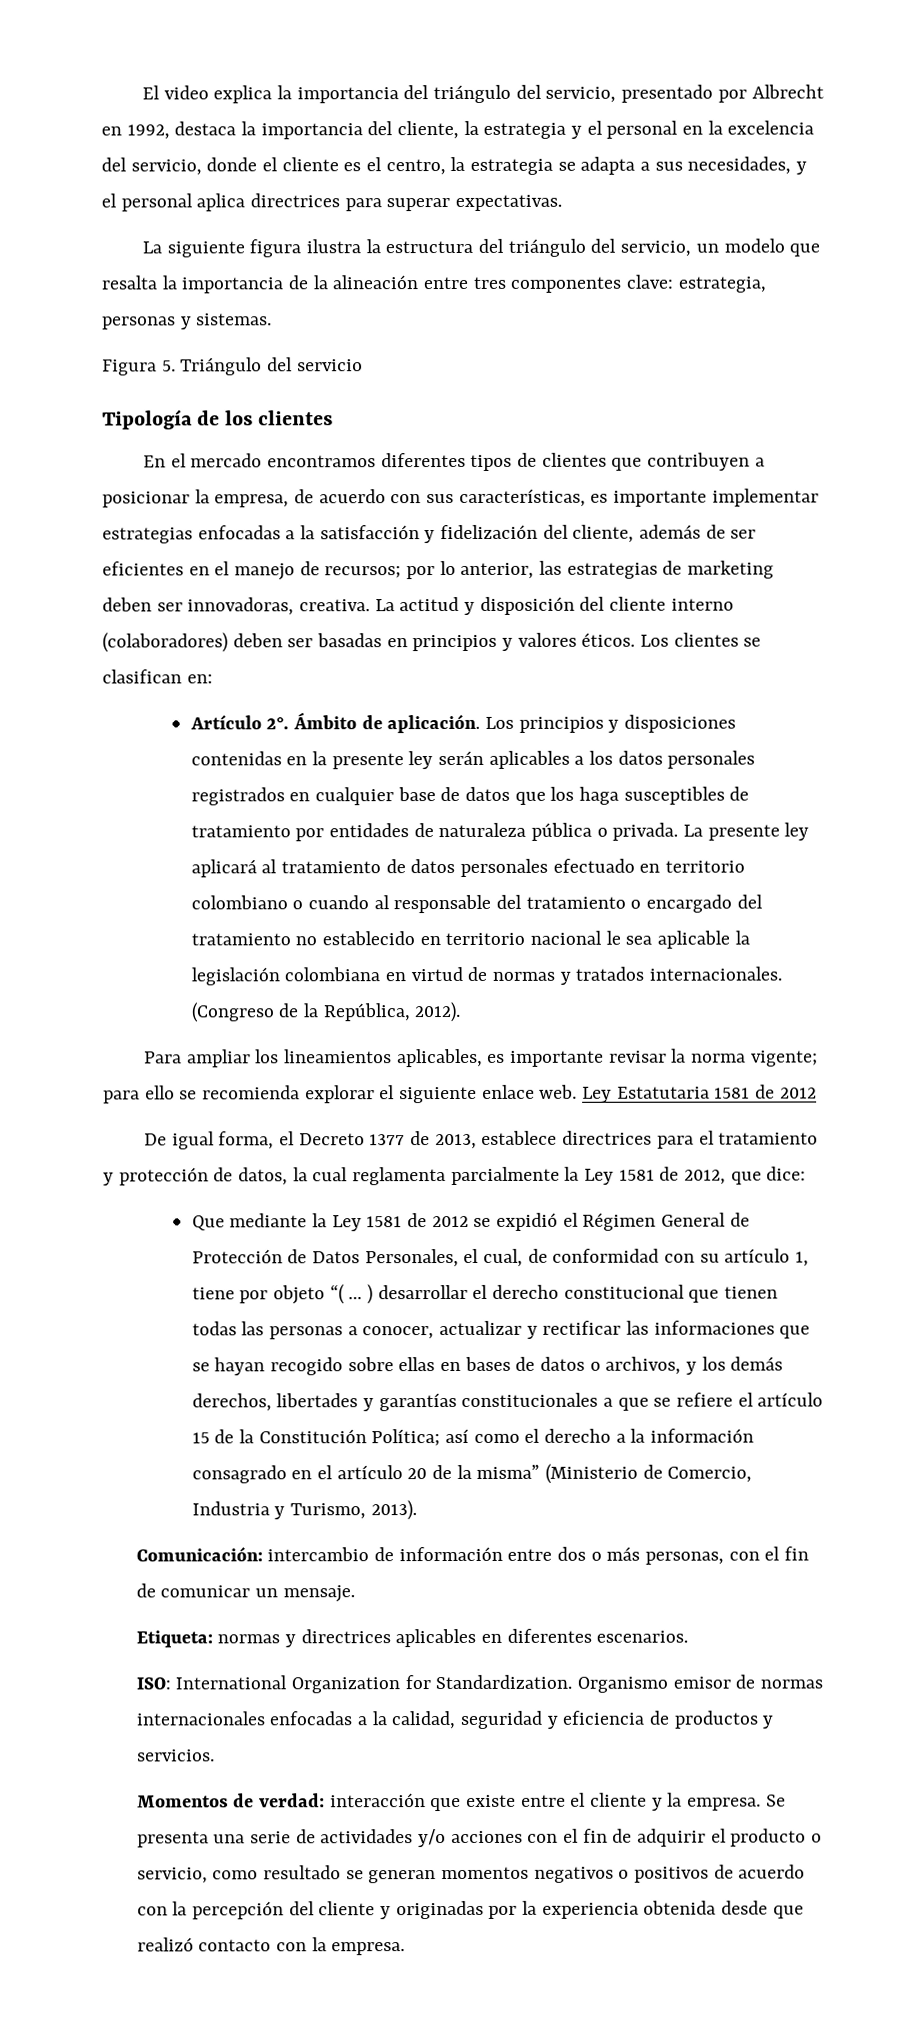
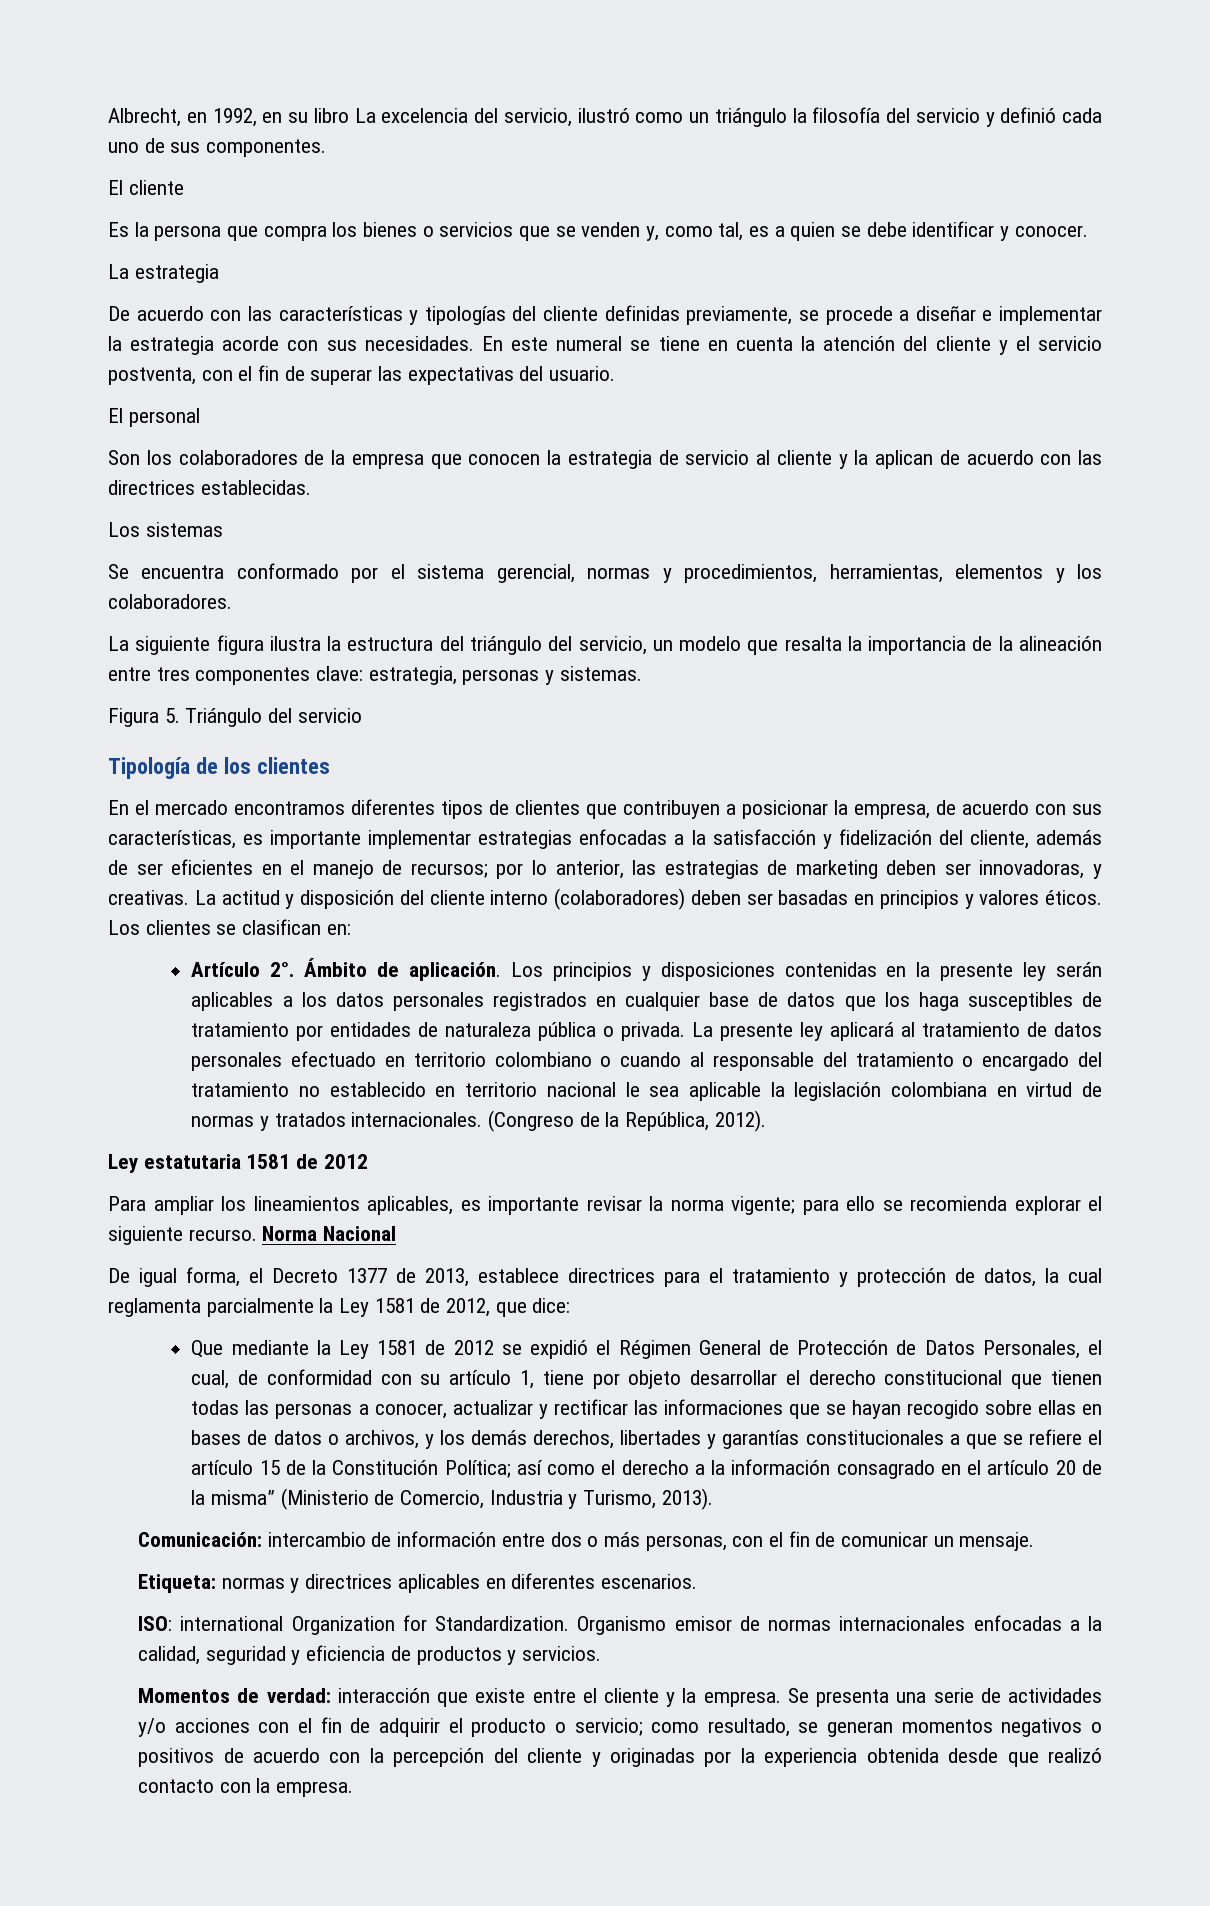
- El video explica la importancia del triángulo del servicio, presentado por Albrecht en 1992, destaca la importancia del cliente, la estrategia y el personal en la excelencia del servicio, donde el cliente es el centro, la estrategia se adapta a sus necesidades, y el personal aplica directrices para superar expectativas.
+ Albrecht, en 1992, en su libro La excelencia del servicio, ilustró como un triángulo la filosofía del servicio y definió cada uno de sus componentes.
+ El cliente
+ Es la persona que compra los bienes o servicios que se venden y, como tal, es a quien se debe identificar y conocer.
+ La estrategia
+ De acuerdo con las características y tipologías del cliente definidas previamente, se procede a diseñar e implementar la estrategia acorde con sus necesidades. En este numeral se tiene en cuenta la atención del cliente y el servicio postventa, con el fin de superar las expectativas del usuario.
+ El personal
+ Son los colaboradores de la empresa que conocen la estrategia de servicio al cliente y la aplican de acuerdo con las directrices establecidas.
+ Los sistemas
+ Se encuentra conformado por el sistema gerencial, normas y procedimientos, herramientas, elementos y los colaboradores.
- En el mercado encontramos diferentes tipos de clientes que contribuyen a posicionar la empresa, de acuerdo con sus características, es importante implementar estrategias enfocadas a la satisfacción y fidelización del cliente, además de ser eficientes en el manejo de recursos; por lo anterior, las estrategias de marketing deben ser innovadoras, creativa.
+ En el mercado encontramos diferentes tipos de clientes que contribuyen a posicionar la empresa, de acuerdo con sus características, es importante implementar estrategias enfocadas a la satisfacción y fidelización del cliente, además de ser eficientes en el manejo de recursos; por lo anterior, las estrategias de marketing deben ser innovadoras, y creativas.
+ Ley estatutaria 1581 de 2012
- Para ampliar los lineamientos aplicables, es importante revisar la norma vigente; para ello se recomienda explorar el siguiente enlace web. Ley Estatutaria 1581 de 2012
+ Para ampliar los lineamientos aplicables, es importante revisar la norma vigente; para ello se recomienda explorar el siguiente recurso. Norma Nacional
- Que mediante la Ley 1581 de 2012 se expidió el Régimen General de Protección de Datos Personales, el cual, de conformidad con su artículo 1, tiene por objeto “( … ) desarrollar el derecho constitucional que tienen todas las personas a conocer, actualizar y rectificar las informaciones que se hayan recogido sobre ellas en bases de datos o archivos, y los demás derechos, libertades y garantías constitucionales a que se refiere el artículo 15 de la Constitución Política;
+ Que mediante la Ley 1581 de 2012 se expidió el Régimen General de Protección de Datos Personales, el cual, de conformidad con su artículo 1, tiene por objeto desarrollar el derecho constitucional que tienen todas las personas a conocer, actualizar y rectificar las informaciones que se hayan recogido sobre ellas en bases de datos o archivos, y los demás derechos, libertades y garantías constitucionales a que se refiere el artículo 15 de la Constitución Política;
- ISO: International Organization for Standardization.
+ ISO: international Organization for Standardization.
- Se presenta una serie de actividades y/o acciones con el fin de adquirir el producto o servicio, como resultado se generan momentos negativos o positivos de acuerdo con la percepción del cliente y originadas por la experiencia obtenida desde que realizó contacto con la empresa.
+ Se presenta una serie de actividades y/o acciones con el fin de adquirir el producto o servicio; como resultado, se generan momentos negativos o positivos de acuerdo con la percepción del cliente y originadas por la experiencia obtenida desde que realizó contacto con la empresa.

